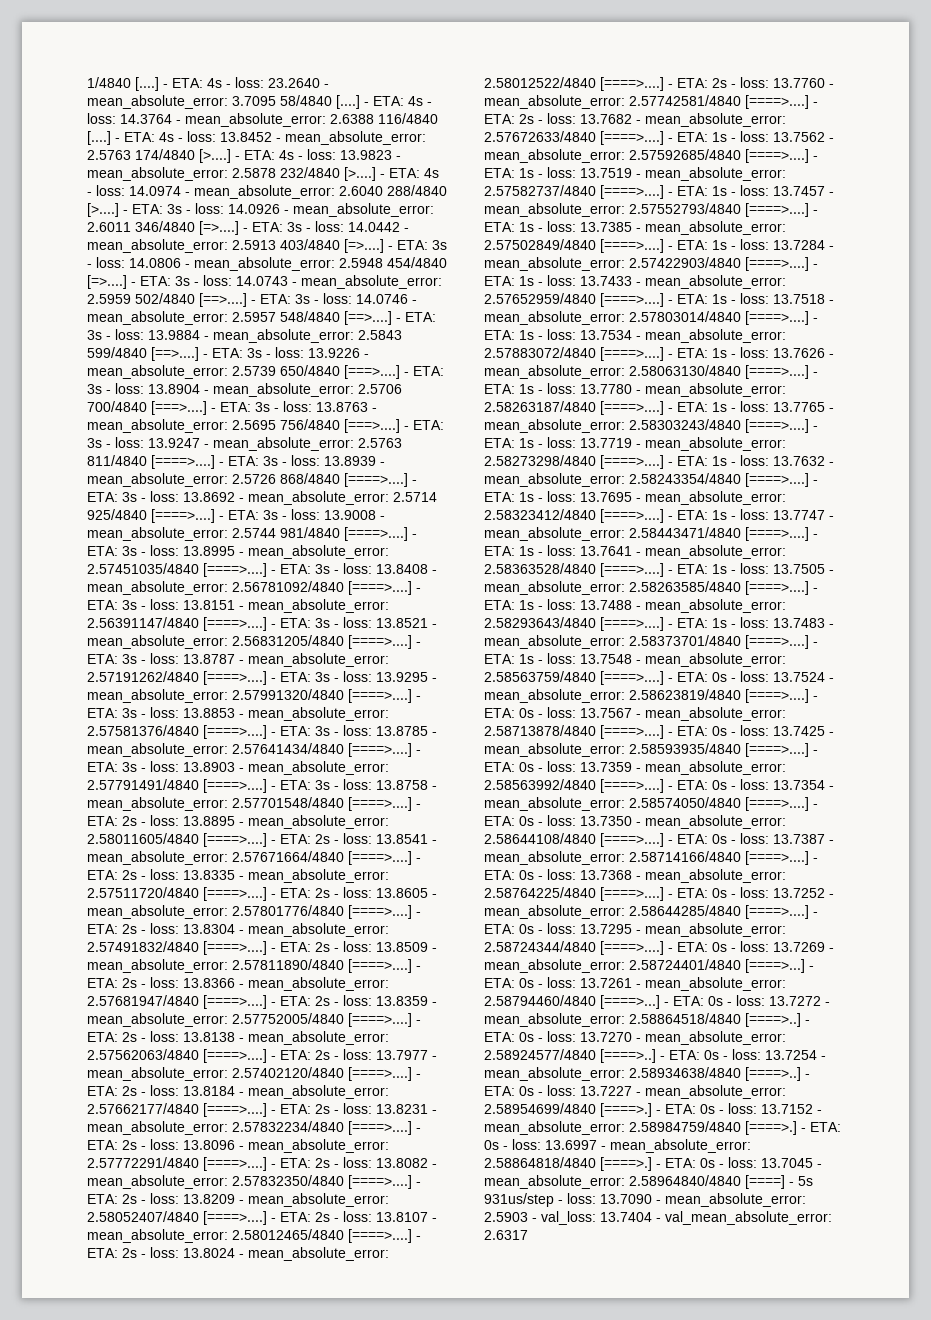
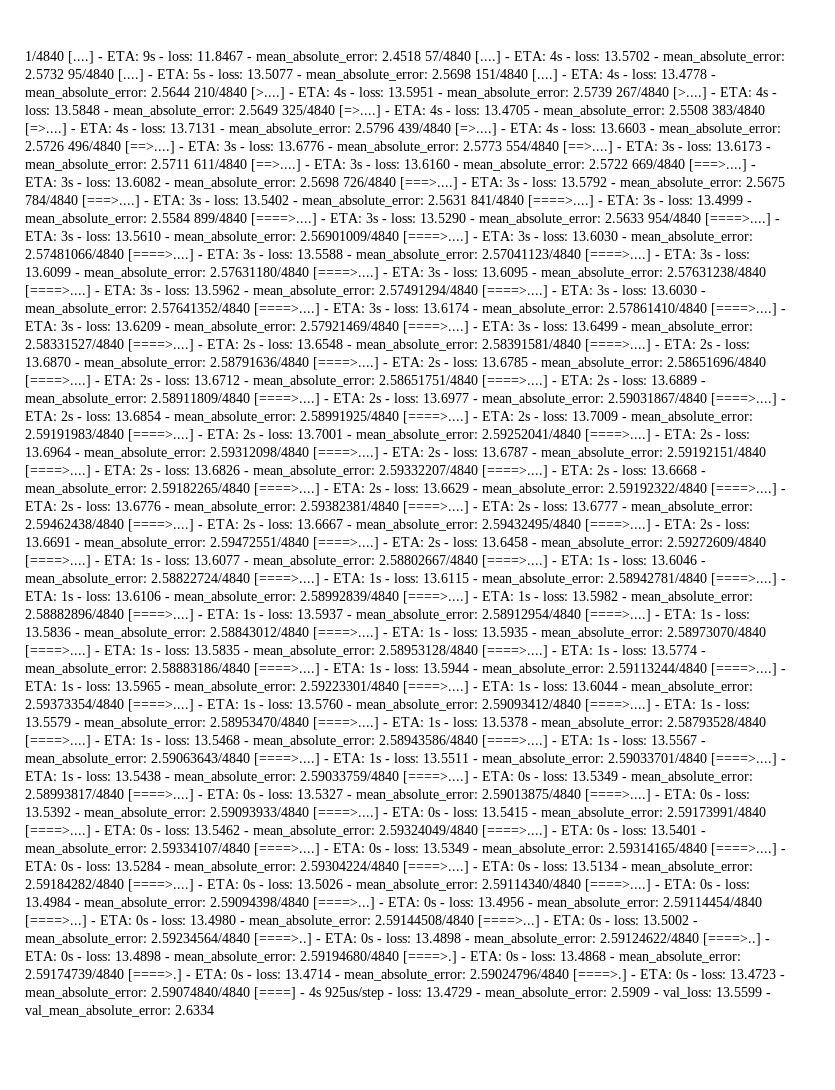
- - ETA: 4s - loss: 23.2640 - mean_absolute_error: 3.7095 58/4840 [....] - ETA: 4s - loss: 14.3764 - mean_absolute_error: 2.6388 116/4840 [....] - ETA: 4s - loss: 13.8452 - mean_absolute_error: 2.5763 174/4840 [>....] - ETA: 4s - loss: 13.9823 - mean_absolute_error: 2.5878 232/4840 [>....] - ETA: 4s - loss: 14.0974 - mean_absolute_error: 2.6040 288/4840 [>....] - ETA: 3s - loss: 14.0926 - mean_absolute_error: 2.6011 346/4840 [=>....] - ETA: 3s - loss: 14.0442 - mean_absolute_error: 2.5913 403/4840 [=>....] - ETA: 3s - loss: 14.0806 - mean_absolute_error: 2.5948 454/4840 [=>....] - ETA: 3s - loss: 14.0743 - mean_absolute_error: 2.5959 502/4840 [==>....] - ETA: 3s - loss: 14.0746 - mean_absolute_error: 2.5957 548/4840 [==>....] - ETA: 3s - loss: 13.9884 - mean_absolute_error: 2.5843 599/4840 [==>....] - ETA: 3s - loss: 13.9226 - mean_absolute_error: 2.5739 650/4840 [===>....] - ETA: 3s - loss: 13.8904 - mean_absolute_error: 2.5706 700/4840 [===>....] - ETA: 3s - loss: 13.8763 - mean_absolute_error: 2.5695 756/4840 [===>....] - ETA: 3s - loss: 13.9247 - mean_absolute_error: 2.5763 811/4840 [====>....] - ETA: 3s - loss: 13.8939 - mean_absolute_error: 2.5726 868/4840 [====>....] - ETA: 3s - loss: 13.8692 - mean_absolute_error: 2.5714 925/4840 [====>....] - ETA: 3s - loss: 13.9008 - mean_absolute_error: 2.5744 981/4840 [====>....] - ETA: 3s - loss: 13.8995 - mean_absolute_error: 2.57451035/4840 [====>....] - ETA: 3s - loss: 13.8408 - mean_absolute_error: 2.56781092/4840 [====>....] - ETA: 3s - loss: 13.8151 - mean_absolute_error: 2.56391147/4840 [====>....] - ETA: 3s - loss: 13.8521 - mean_absolute_error: 2.56831205/4840 [====>....] - ETA: 3s - loss: 13.8787 - mean_absolute_error: 2.57191262/4840 [====>....] - ETA: 3s - loss: 13.9295 - mean_absolute_error: 2.57991320/4840 [====>....] - ETA: 3s - loss: 13.8853 - mean_absolute_error: 2.57581376/4840 [====>....] - ETA: 3s - loss: 13.8785 - mean_absolute_error: 2.57641434/4840 [====>....] - ETA: 3s - loss: 13.8903 - mean_absolute_error: 2.57791491/4840 [====>....] - ETA: 3s - loss: 13.8758 - mean_absolute_error: 2.57701548/4840 [====>....] - ETA: 2s - loss: 13.8895 - mean_absolute_error: 2.58011605/4840 [====>....] - ETA: 2s - loss: 13.8541 - mean_absolute_error: 2.57671664/4840 [====>....] - ETA: 2s - loss: 13.8335 - mean_absolute_error: 2.57511720/4840 [====>....] - ETA: 2s - loss: 13.8605 - mean_absolute_error: 2.57801776/4840 [====>....] - ETA: 2s - loss: 13.8304 - mean_absolute_error: 2.57491832/4840 [====>....] - ETA: 2s - loss: 13.8509 - mean_absolute_error: 2.57811890/4840 [====>....] - ETA: 2s - loss: 13.8366 - mean_absolute_error: 2.57681947/4840 [====>....] - ETA: 2s - loss: 13.8359 - mean_absolute_error: 2.57752005/4840 [====>....] - ETA: 2s - loss: 13.8138 - mean_absolute_error: 2.57562063/4840 [====>....] - ETA: 2s - loss: 13.7977 - mean_absolute_error: 2.57402120/4840 [====>....] - ETA: 2s - loss: 13.8184 - mean_absolute_error: 2.57662177/4840 [====>....] - ETA: 2s - loss: 13.8231 - mean_absolute_error: 2.57832234/4840 [====>....] - ETA: 2s - loss: 13.8096 - mean_absolute_error: 2.57772291/4840 [====>....] - ETA: 2s - loss: 13.8082 - mean_absolute_error: 2.57832350/4840 [====>....] - ETA: 2s - loss: 13.8209 - mean_absolute_error: 2.58052407/4840 [====>....] - ETA: 2s - loss: 13.8107 - mean_absolute_error: 2.58012465/4840 [====>....] - ETA: 2s - loss: 13.8024 - mean_absolute_error: 2.58012522/4840 [====>....] - ETA: 2s - loss: 13.7760 - mean_absolute_error: 2.57742581/4840 [====>....] - ETA: 2s - loss: 13.7682 - mean_absolute_error: 2.57672633/4840 [====>....] - ETA: 1s - loss: 13.7562 - mean_absolute_error: 2.57592685/4840 [====>....] - ETA: 1s - loss: 13.7519 - mean_absolute_error: 2.57582737/4840 [====>....] - ETA: 1s - loss: 13.7457 - mean_absolute_error: 2.57552793/4840 [====>....] - ETA: 1s - loss: 13.7385 - mean_absolute_error: 2.57502849/4840 [====>....] - ETA: 1s - loss: 13.7284 - mean_absolute_error: 2.57422903/4840 [====>....] - ETA: 1s - loss: 13.7433 - mean_absolute_error: 2.57652959/4840 [====>....] - ETA: 1s - loss: 13.7518 - mean_absolute_error: 2.57803014/4840 [====>....] - ETA: 1s - loss: 13.7534 - mean_absolute_error: 2.57883072/4840 [====>....] - ETA: 1s - loss: 13.7626 - mean_absolute_error: 2.58063130/4840 [====>....] - ETA: 1s - loss: 13.7780 - mean_absolute_error: 2.58263187/4840 [====>....] - ETA: 1s - loss: 13.7765 - mean_absolute_error: 2.58303243/4840 [====>....] - ETA: 1s - loss: 13.7719 - mean_absolute_error: 2.58273298/4840 [====>....] - ETA: 1s - loss: 13.7632 - mean_absolute_error: 2.58243354/4840 [====>....] - ETA: 1s - loss: 13.7695 - mean_absolute_error: 2.58323412/4840 [====>....] - ETA: 1s - loss: 13.7747 - mean_absolute_error: 2.58443471/4840 [====>....] - ETA: 1s - loss: 13.7641 - mean_absolute_error: 2.58363528/4840 [====>....] - ETA: 1s - loss: 13.7505 - mean_absolute_error: 2.58263585/4840 [====>....] - ETA: 1s - loss: 13.7488 - mean_absolute_error: 2.58293643/4840 [====>....] - ETA: 1s - loss: 13.7483 - mean_absolute_error: 2.58373701/4840 [====>....] - ETA: 1s - loss: 13.7548 - mean_absolute_error: 2.58563759/4840 [====>....] - ETA: 0s - loss: 13.7524 - mean_absolute_error: 2.58623819/4840 [====>....] - ETA: 0s - loss: 13.7567 - mean_absolute_error: 2.58713878/4840 [====>....] - ETA: 0s - loss: 13.7425 - mean_absolute_error: 2.58593935/4840 [====>....] - ETA: 0s - loss: 13.7359 - mean_absolute_error: 2.58563992/4840 [====>....] - ETA: 0s - loss: 13.7354 - mean_absolute_error: 2.58574050/4840 [====>....] - ETA: 0s - loss: 13.7350 - mean_absolute_error: 2.58644108/4840 [====>....] - ETA: 0s - loss: 13.7387 - mean_absolute_error: 2.58714166/4840 [====>....] - ETA: 0s - loss: 13.7368 - mean_absolute_error: 2.58764225/4840 [====>....] - ETA: 0s - loss: 13.7252 - mean_absolute_error: 2.58644285/4840 [====>....] - ETA: 0s - loss: 13.7295 - mean_absolute_error: 2.58724344/4840 [====>....] - ETA: 0s - loss: 13.7269 - mean_absolute_error: 2.58724401/4840 [====>...] - ETA: 0s - loss: 13.7261 - mean_absolute_error: 2.58794460/4840 [====>...] - ETA: 0s - loss: 13.7272 - mean_absolute_error: 2.58864518/4840 [====>..] - ETA: 0s - loss: 13.7270 - mean_absolute_error: 2.58924577/4840 [====>..] - ETA: 0s - loss: 13.7254 - mean_absolute_error: 2.58934638/4840 [====>..] - ETA: 0s - loss: 13.7227 - mean_absolute_error: 2.58954699/4840 [====>.] - ETA: 0s - loss: 13.7152 - mean_absolute_error: 2.58984759/4840 [====>.] - ETA: 0s - loss: 13.6997 - mean_absolute_error: 2.58864818/4840 [====>.] - ETA: 0s - loss: 13.7045 - mean_absolute_error: 2.58964840/4840 [====] - 5s 931us/step - loss: 13.7090 - mean_absolute_error: 2.5903 - val_loss: 13.7404 - val_mean_absolute_error: 2.6317
+ - ETA: 9s - loss: 11.8467 - mean_absolute_error: 2.4518 57/4840 [....] - ETA: 4s - loss: 13.5702 - mean_absolute_error: 2.5732 95/4840 [....] - ETA: 5s - loss: 13.5077 - mean_absolute_error: 2.5698 151/4840 [....] - ETA: 4s - loss: 13.4778 - mean_absolute_error: 2.5644 210/4840 [>....] - ETA: 4s - loss: 13.5951 - mean_absolute_error: 2.5739 267/4840 [>....] - ETA: 4s - loss: 13.5848 - mean_absolute_error: 2.5649 325/4840 [=>....] - ETA: 4s - loss: 13.4705 - mean_absolute_error: 2.5508 383/4840 [=>....] - ETA: 4s - loss: 13.7131 - mean_absolute_error: 2.5796 439/4840 [=>....] - ETA: 4s - loss: 13.6603 - mean_absolute_error: 2.5726 496/4840 [==>....] - ETA: 3s - loss: 13.6776 - mean_absolute_error: 2.5773 554/4840 [==>....] - ETA: 3s - loss: 13.6173 - mean_absolute_error: 2.5711 611/4840 [==>....] - ETA: 3s - loss: 13.6160 - mean_absolute_error: 2.5722 669/4840 [===>....] - ETA: 3s - loss: 13.6082 - mean_absolute_error: 2.5698 726/4840 [===>....] - ETA: 3s - loss: 13.5792 - mean_absolute_error: 2.5675 784/4840 [===>....] - ETA: 3s - loss: 13.5402 - mean_absolute_error: 2.5631 841/4840 [====>....] - ETA: 3s - loss: 13.4999 - mean_absolute_error: 2.5584 899/4840 [====>....] - ETA: 3s - loss: 13.5290 - mean_absolute_error: 2.5633 954/4840 [====>....] - ETA: 3s - loss: 13.5610 - mean_absolute_error: 2.56901009/4840 [====>....] - ETA: 3s - loss: 13.6030 - mean_absolute_error: 2.57481066/4840 [====>....] - ETA: 3s - loss: 13.5588 - mean_absolute_error: 2.57041123/4840 [====>....] - ETA: 3s - loss: 13.6099 - mean_absolute_error: 2.57631180/4840 [====>....] - ETA: 3s - loss: 13.6095 - mean_absolute_error: 2.57631238/4840 [====>....] - ETA: 3s - loss: 13.5962 - mean_absolute_error: 2.57491294/4840 [====>....] - ETA: 3s - loss: 13.6030 - mean_absolute_error: 2.57641352/4840 [====>....] - ETA: 3s - loss: 13.6174 - mean_absolute_error: 2.57861410/4840 [====>....] - ETA: 3s - loss: 13.6209 - mean_absolute_error: 2.57921469/4840 [====>....] - ETA: 3s - loss: 13.6499 - mean_absolute_error: 2.58331527/4840 [====>....] - ETA: 2s - loss: 13.6548 - mean_absolute_error: 2.58391581/4840 [====>....] - ETA: 2s - loss: 13.6870 - mean_absolute_error: 2.58791636/4840 [====>....] - ETA: 2s - loss: 13.6785 - mean_absolute_error: 2.58651696/4840 [====>....] - ETA: 2s - loss: 13.6712 - mean_absolute_error: 2.58651751/4840 [====>....] - ETA: 2s - loss: 13.6889 - mean_absolute_error: 2.58911809/4840 [====>....] - ETA: 2s - loss: 13.6977 - mean_absolute_error: 2.59031867/4840 [====>....] - ETA: 2s - loss: 13.6854 - mean_absolute_error: 2.58991925/4840 [====>....] - ETA: 2s - loss: 13.7009 - mean_absolute_error: 2.59191983/4840 [====>....] - ETA: 2s - loss: 13.7001 - mean_absolute_error: 2.59252041/4840 [====>....] - ETA: 2s - loss: 13.6964 - mean_absolute_error: 2.59312098/4840 [====>....] - ETA: 2s - loss: 13.6787 - mean_absolute_error: 2.59192151/4840 [====>....] - ETA: 2s - loss: 13.6826 - mean_absolute_error: 2.59332207/4840 [====>....] - ETA: 2s - loss: 13.6668 - mean_absolute_error: 2.59182265/4840 [====>....] - ETA: 2s - loss: 13.6629 - mean_absolute_error: 2.59192322/4840 [====>....] - ETA: 2s - loss: 13.6776 - mean_absolute_error: 2.59382381/4840 [====>....] - ETA: 2s - loss: 13.6777 - mean_absolute_error: 2.59462438/4840 [====>....] - ETA: 2s - loss: 13.6667 - mean_absolute_error: 2.59432495/4840 [====>....] - ETA: 2s - loss: 13.6691 - mean_absolute_error: 2.59472551/4840 [====>....] - ETA: 2s - loss: 13.6458 - mean_absolute_error: 2.59272609/4840 [====>....] - ETA: 1s - loss: 13.6077 - mean_absolute_error: 2.58802667/4840 [====>....] - ETA: 1s - loss: 13.6046 - mean_absolute_error: 2.58822724/4840 [====>....] - ETA: 1s - loss: 13.6115 - mean_absolute_error: 2.58942781/4840 [====>....] - ETA: 1s - loss: 13.6106 - mean_absolute_error: 2.58992839/4840 [====>....] - ETA: 1s - loss: 13.5982 - mean_absolute_error: 2.58882896/4840 [====>....] - ETA: 1s - loss: 13.5937 - mean_absolute_error: 2.58912954/4840 [====>....] - ETA: 1s - loss: 13.5836 - mean_absolute_error: 2.58843012/4840 [====>....] - ETA: 1s - loss: 13.5935 - mean_absolute_error: 2.58973070/4840 [====>....] - ETA: 1s - loss: 13.5835 - mean_absolute_error: 2.58953128/4840 [====>....] - ETA: 1s - loss: 13.5774 - mean_absolute_error: 2.58883186/4840 [====>....] - ETA: 1s - loss: 13.5944 - mean_absolute_error: 2.59113244/4840 [====>....] - ETA: 1s - loss: 13.5965 - mean_absolute_error: 2.59223301/4840 [====>....] - ETA: 1s - loss: 13.6044 - mean_absolute_error: 2.59373354/4840 [====>....] - ETA: 1s - loss: 13.5760 - mean_absolute_error: 2.59093412/4840 [====>....] - ETA: 1s - loss: 13.5579 - mean_absolute_error: 2.58953470/4840 [====>....] - ETA: 1s - loss: 13.5378 - mean_absolute_error: 2.58793528/4840 [====>....] - ETA: 1s - loss: 13.5468 - mean_absolute_error: 2.58943586/4840 [====>....] - ETA: 1s - loss: 13.5567 - mean_absolute_error: 2.59063643/4840 [====>....] - ETA: 1s - loss: 13.5511 - mean_absolute_error: 2.59033701/4840 [====>....] - ETA: 1s - loss: 13.5438 - mean_absolute_error: 2.59033759/4840 [====>....] - ETA: 0s - loss: 13.5349 - mean_absolute_error: 2.58993817/4840 [====>....] - ETA: 0s - loss: 13.5327 - mean_absolute_error: 2.59013875/4840 [====>....] - ETA: 0s - loss: 13.5392 - mean_absolute_error: 2.59093933/4840 [====>....] - ETA: 0s - loss: 13.5415 - mean_absolute_error: 2.59173991/4840 [====>....] - ETA: 0s - loss: 13.5462 - mean_absolute_error: 2.59324049/4840 [====>....] - ETA: 0s - loss: 13.5401 - mean_absolute_error: 2.59334107/4840 [====>....] - ETA: 0s - loss: 13.5349 - mean_absolute_error: 2.59314165/4840 [====>....] - ETA: 0s - loss: 13.5284 - mean_absolute_error: 2.59304224/4840 [====>....] - ETA: 0s - loss: 13.5134 - mean_absolute_error: 2.59184282/4840 [====>....] - ETA: 0s - loss: 13.5026 - mean_absolute_error: 2.59114340/4840 [====>....] - ETA: 0s - loss: 13.4984 - mean_absolute_error: 2.59094398/4840 [====>...] - ETA: 0s - loss: 13.4956 - mean_absolute_error: 2.59114454/4840 [====>...] - ETA: 0s - loss: 13.4980 - mean_absolute_error: 2.59144508/4840 [====>...] - ETA: 0s - loss: 13.5002 - mean_absolute_error: 2.59234564/4840 [====>..] - ETA: 0s - loss: 13.4898 - mean_absolute_error: 2.59124622/4840 [====>..] - ETA: 0s - loss: 13.4898 - mean_absolute_error: 2.59194680/4840 [====>.] - ETA: 0s - loss: 13.4868 - mean_absolute_error: 2.59174739/4840 [====>.] - ETA: 0s - loss: 13.4714 - mean_absolute_error: 2.59024796/4840 [====>.] - ETA: 0s - loss: 13.4723 - mean_absolute_error: 2.59074840/4840 [====] - 4s 925us/step - loss: 13.4729 - mean_absolute_error: 2.5909 - val_loss: 13.5599 - val_mean_absolute_error: 2.6334

